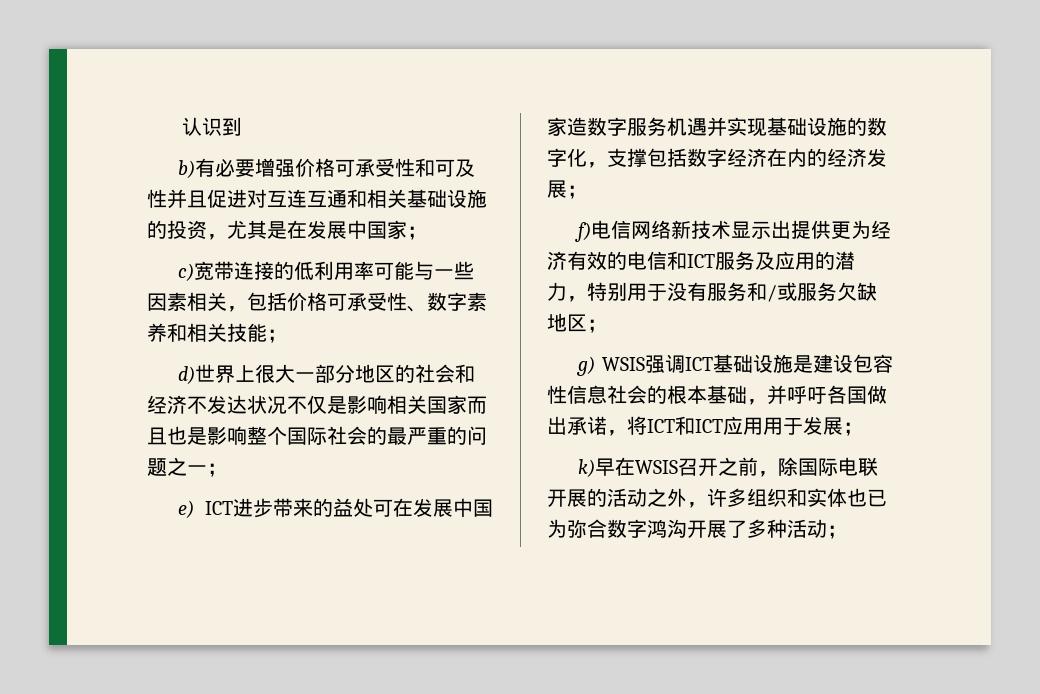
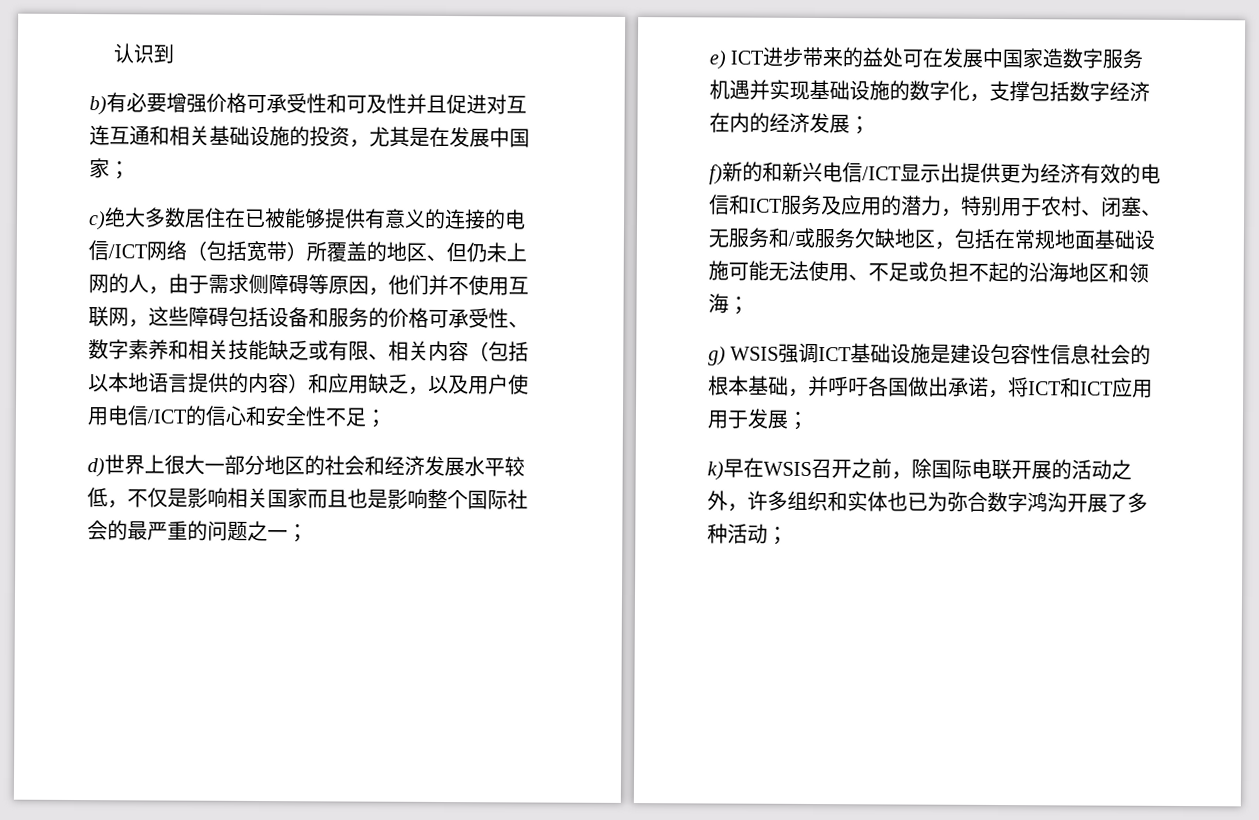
- c)宽带连接的低利用率可能与一些因素相关，包括价格可承受性、数字素养和相关技能；
+ c)绝大多数居住在已被能够提供有意义的连接的电信/ICT网络（包括宽带）所覆盖的地区、但仍未上网的人，由于需求侧障碍等原因，他们并不使用互联网，这些障碍包括设备和服务的价格可承受性、数字素养和相关技能缺乏或有限、相关内容（包括以本地语言提供的内容）和应用缺乏，以及用户使用电信/ICT的信心和安全性不足；
- d)世界上很大一部分地区的社会和经济不发达状况不仅是影响相关国家而且也是影响整个国际社会的最严重的问题之一；
+ d)世界上很大一部分地区的社会和经济发展水平较低，不仅是影响相关国家而且也是影响整个国际社会的最严重的问题之一；
- f)电信网络新技术显示出提供更为经济有效的电信和ICT服务及应用的潜力，特别用于没有服务和/或服务欠缺地区；
+ f)新的和新兴电信/ICT显示出提供更为经济有效的电信和ICT服务及应用的潜力，特别用于农村、闭塞、无服务和/或服务欠缺地区，包括在常规地面基础设施可能无法使用、不足或负担不起的沿海地区和领海；

